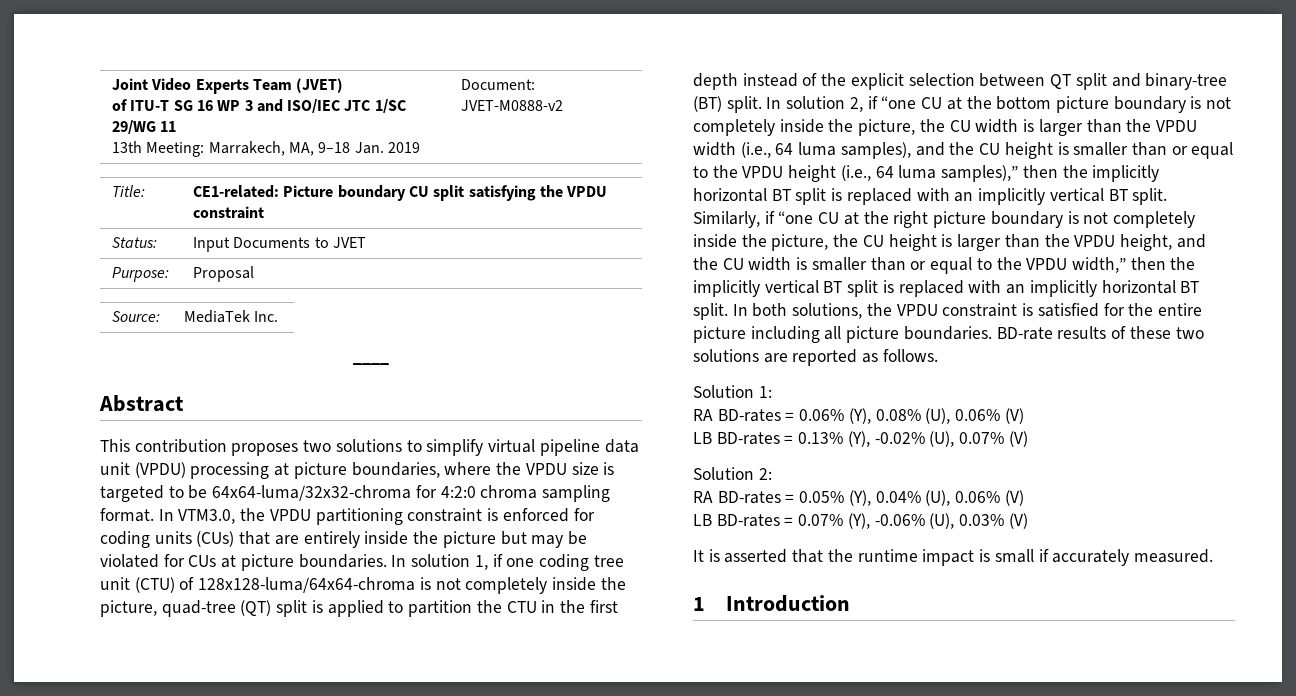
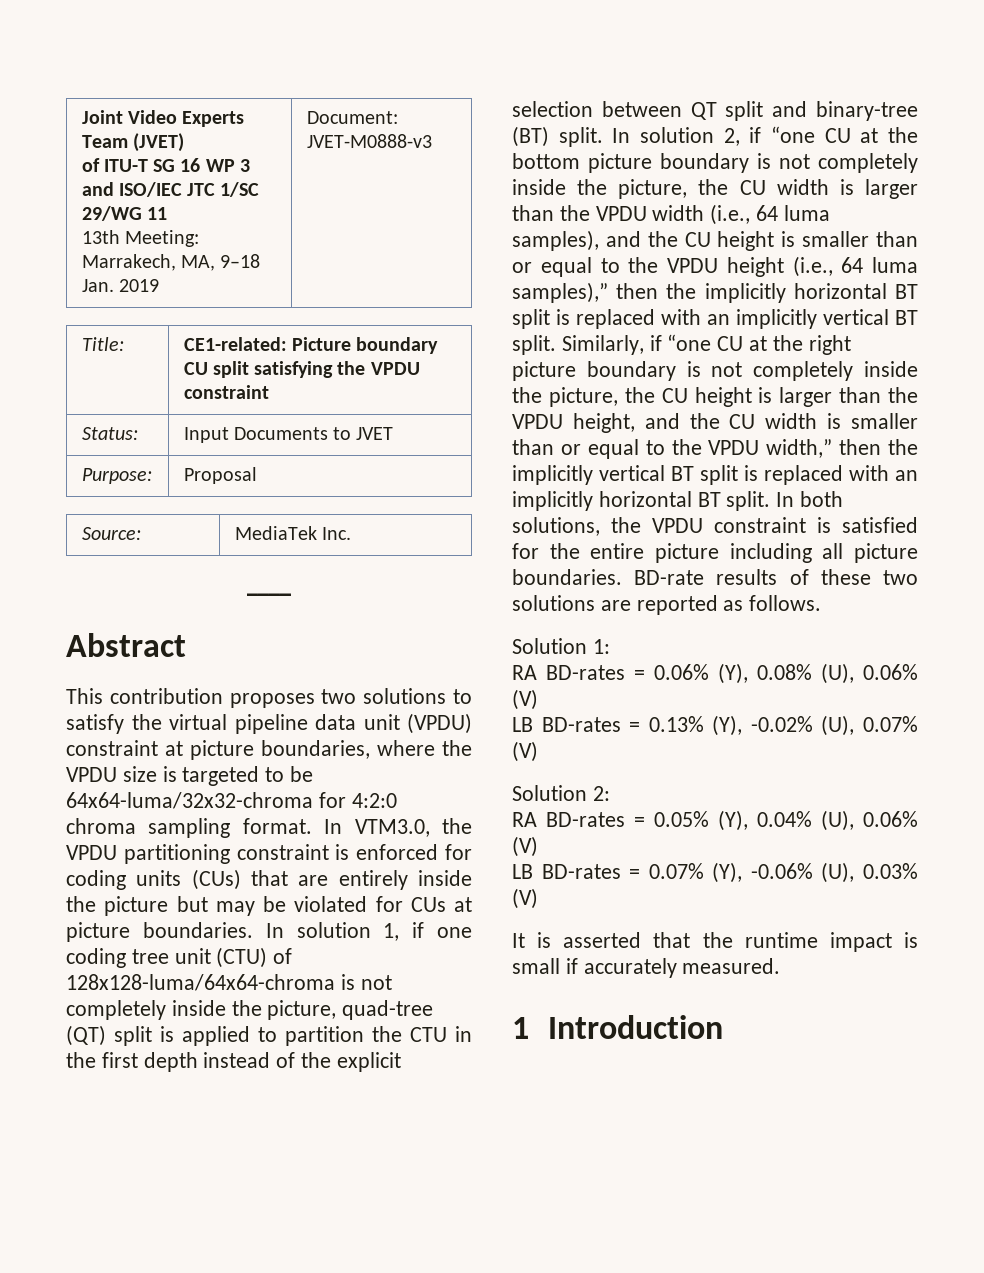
  Joint Video Experts Team (JVET)
  of ITU-T SG 16 WP 3 and ISO/IEC JTC 1/SC 29/WG 11
- 13th Meeting: Marrakech, MA, 9–18 Jan. 2019 | Document: JVET-M0888-v2
+ 13th Meeting: Marrakech, MA, 9–18 Jan. 2019 | Document: JVET-M0888-v3
- This contribution proposes two solutions to simplify virtual pipeline data unit (VPDU) processing at picture boundaries, where the VPDU size is targeted to be 64x64-luma/32x32-chroma for 4:2:0 chroma sampling format.
+ This contribution proposes two solutions to satisfy the virtual pipeline data unit (VPDU) constraint at picture boundaries, where the VPDU size is targeted to be 64x64-luma/32x32-chroma for 4:2:0 chroma sampling format.

